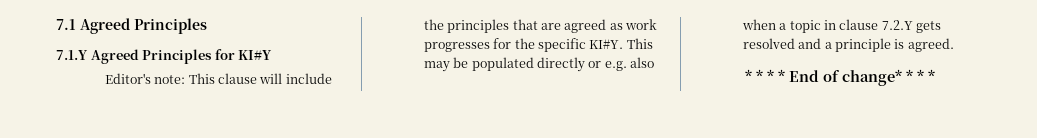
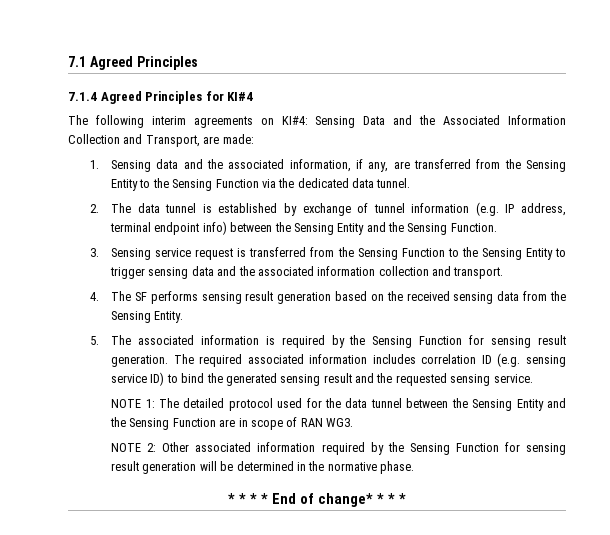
- 7.1.Y Agreed Principles for KI#Y
- Editor's note: This clause will include the principles that are agreed as work progresses for the specific KI#Y. This may be populated directly or e.g. also when a topic in clause 7.2.Y gets resolved and a principle is agreed.
+ 7.1.4 Agreed Principles for KI#4
+ The following interim agreements on KI#4: Sensing Data and the Associated Information Collection and Transport, are made:
+ 1. Sensing data and the associated information, if any, are transferred from the Sensing Entity to the Sensing Function via the dedicated data tunnel.
+ 2. The data tunnel is established by exchange of tunnel information (e.g. IP address, terminal endpoint info) between the Sensing Entity and the Sensing Function.
+ 3. Sensing service request is transferred from the Sensing Function to the Sensing Entity to trigger sensing data and the associated information collection and transport.
+ 4. The SF performs sensing result generation based on the received sensing data from the Sensing Entity.
+ 5. The associated information is required by the Sensing Function for sensing result generation. The required associated information includes correlation ID (e.g. sensing service ID) to bind the generated sensing result and the requested sensing service.
+ NOTE 1: The detailed protocol used for the data tunnel between the Sensing Entity and the Sensing Function are in scope of RAN WG3.
+ NOTE 2: Other associated information required by the Sensing Function for sensing result generation will be determined in the normative phase.

